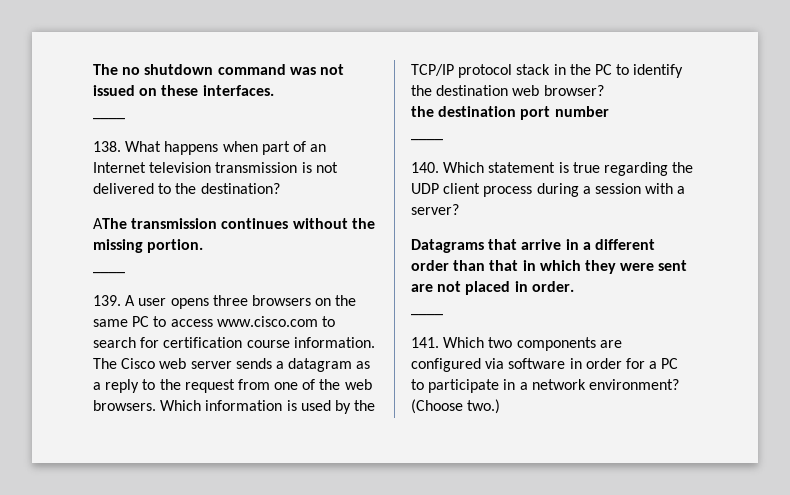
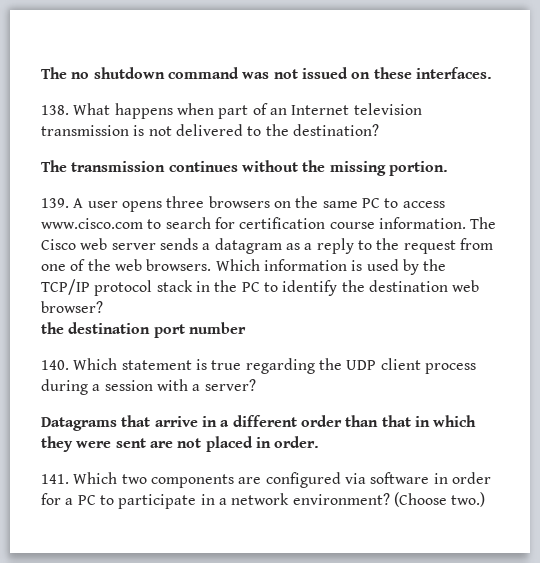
  The no shutdown command was not issued on these interfaces.
- ____
- AThe transmission continues without the missing portion.
- ____
+ The transmission continues without the missing portion.
  the destination port number
- ____
  Datagrams that arrive in a different order than that in which they were sent are not placed in order.
- ____

